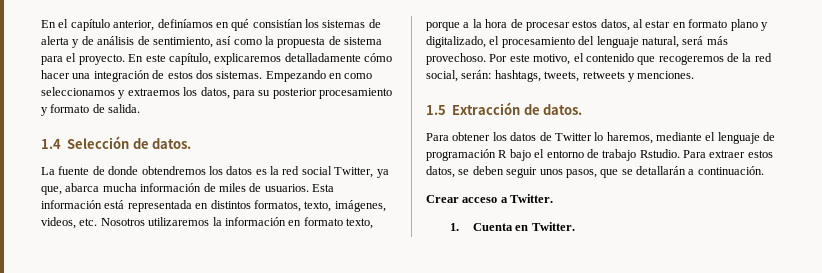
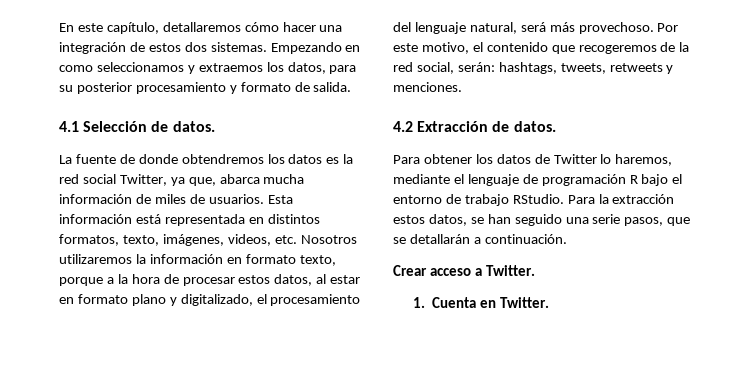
- En el capítulo anterior, definíamos en qué consistían los sistemas de alerta y de análisis de sentimiento, así como la propuesta de sistema para el proyecto. En este capítulo, explicaremos detalladamente cómo hacer una integración de estos dos sistemas.
+ En este capítulo, detallaremos cómo hacer una integración de estos dos sistemas.
- 1.4 Selección de datos.
+ 4.1 Selección de datos.
- 1.5 Extracción de datos.
+ 4.2 Extracción de datos.
- Para obtener los datos de Twitter lo haremos, mediante el lenguaje de programación R bajo el entorno de trabajo Rstudio. Para extraer estos datos, se deben seguir unos pasos, que se detallarán a continuación.
+ Para obtener los datos de Twitter lo haremos, mediante el lenguaje de programación R bajo el entorno de trabajo RStudio. Para la extracción estos datos, se han seguido una serie pasos, que se detallarán a continuación.

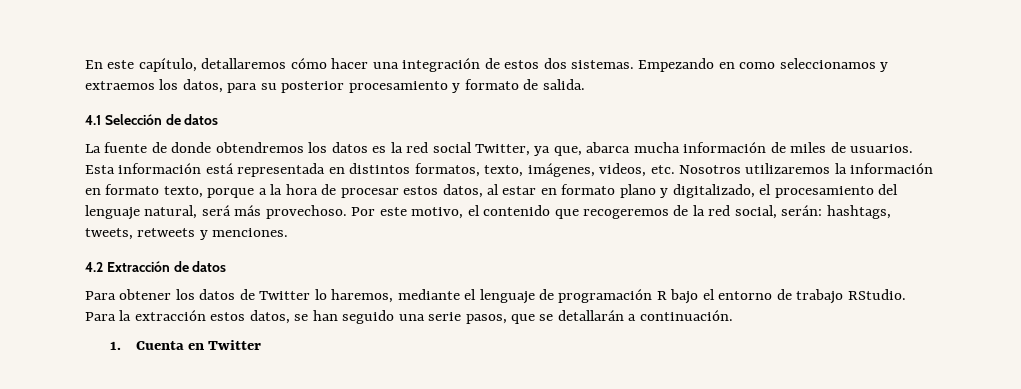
- 4.1 Selección de datos.
+ 4.1 Selección de datos
- 4.2 Extracción de datos.
+ 4.2 Extracción de datos
- Crear acceso a Twitter.
- 1. Cuenta en Twitter.
+ 1. Cuenta en Twitter

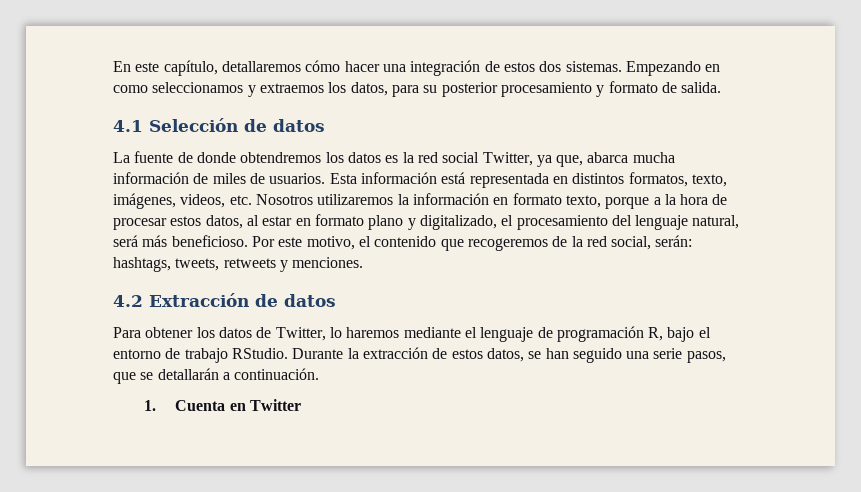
- Esta información está representada en distintos formatos, texto, imágenes, videos, etc. Nosotros utilizaremos la información en formato texto, porque a la hora de procesar estos datos, al estar en formato plano y digitalizado, el procesamiento del lenguaje natural, será más provechoso.
+ Esta información está representada en distintos formatos, texto, imágenes, videos, etc. Nosotros utilizaremos la información en formato texto, porque a la hora de procesar estos datos, al estar en formato plano y digitalizado, el procesamiento del lenguaje natural, será más beneficioso.
- Para obtener los datos de Twitter lo haremos, mediante el lenguaje de programación R bajo el entorno de trabajo RStudio.
+ Para obtener los datos de Twitter, lo haremos mediante el lenguaje de programación R, bajo el entorno de trabajo RStudio.
- Para la extracción estos datos, se han seguido una serie pasos, que se detallarán a continuación.
+ Durante la extracción de estos datos, se han seguido una serie pasos, que se detallarán a continuación.

